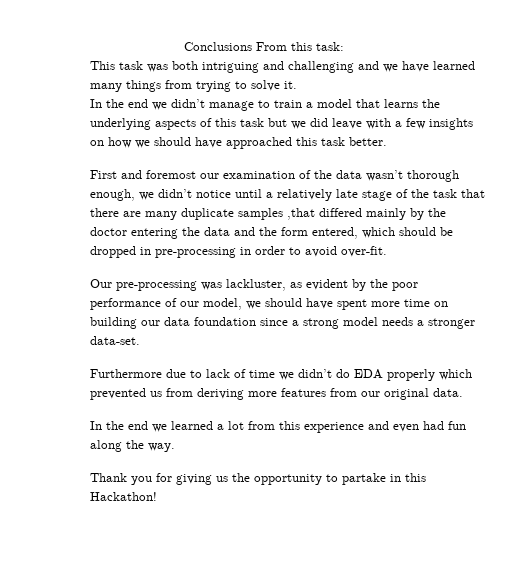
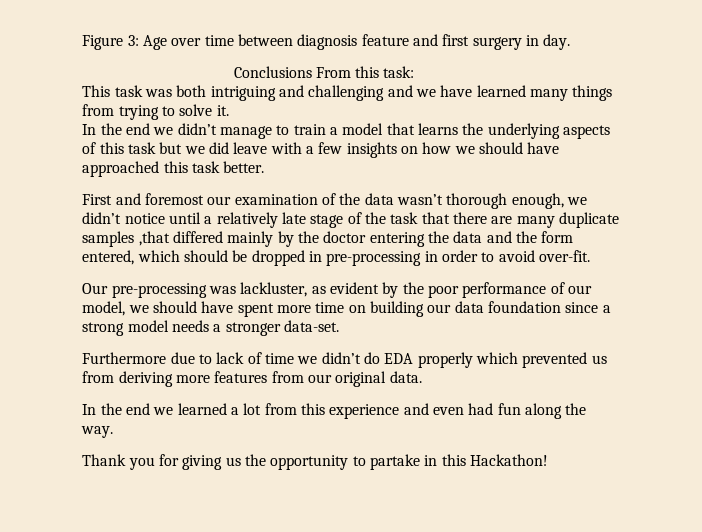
+ Figure 3: Age over time between diagnosis feature and first surgery in day.

